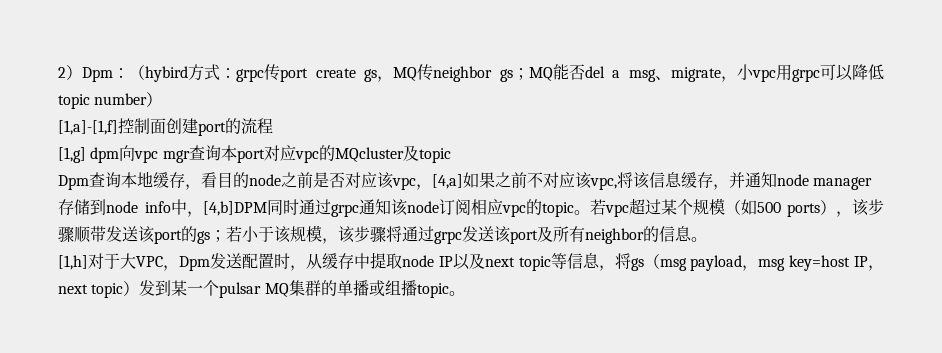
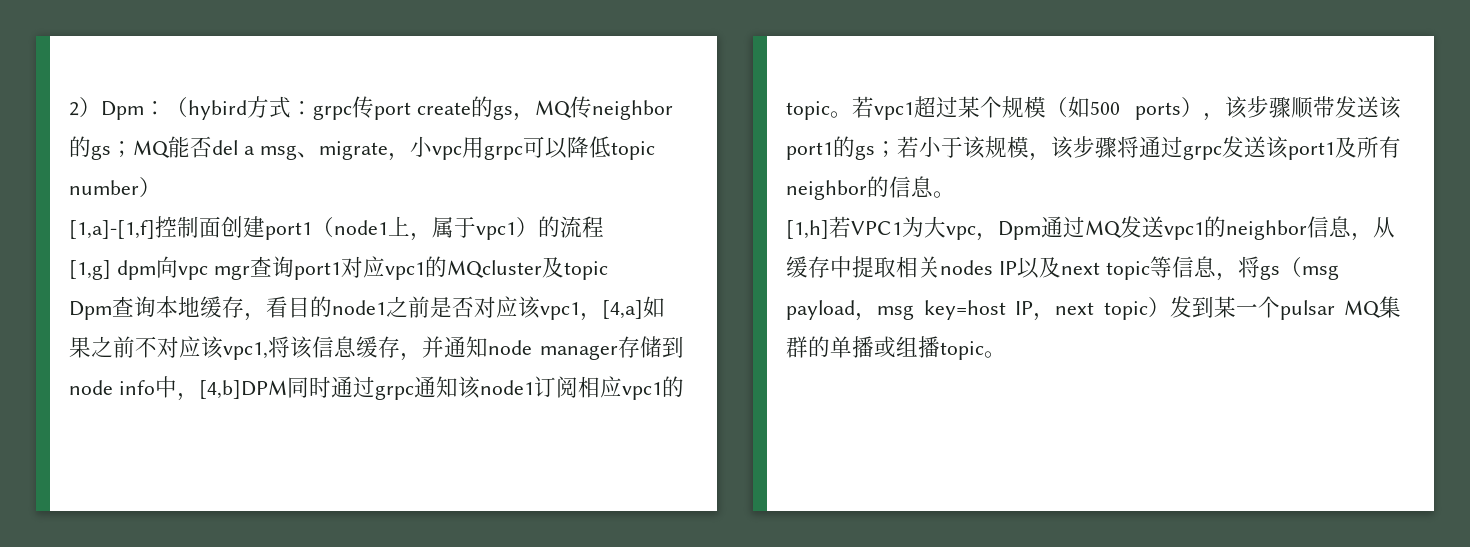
- 2）Dpm：（hybird方式：grpc传port create gs，MQ传neighbor gs；MQ能否del a msg、migrate，小vpc用grpc可以降低topic number）
+ 2）Dpm：（hybird方式：grpc传port create的gs，MQ传neighbor的gs；MQ能否del a msg、migrate，小vpc用grpc可以降低topic number）
- [1,a]-[1,f]控制面创建port的流程
+ [1,a]-[1,f]控制面创建port1（node1上，属于vpc1）的流程
- [1,g] dpm向vpc mgr查询本port对应vpc的MQcluster及topic
+ [1,g] dpm向vpc mgr查询port1对应vpc1的MQcluster及topic
- Dpm查询本地缓存，看目的node之前是否对应该vpc，[4,a]如果之前不对应该vpc,将该信息缓存，并通知node manager存储到node info中，[4,b]DPM同时通过grpc通知该node订阅相应vpc的topic。
+ Dpm查询本地缓存，看目的node1之前是否对应该vpc1，[4,a]如果之前不对应该vpc1,将该信息缓存，并通知node manager存储到node info中，[4,b]DPM同时通过grpc通知该node1订阅相应vpc1的topic。
- 若vpc超过某个规模（如500 ports），该步骤顺带发送该port的gs；若小于该规模，该步骤将通过grpc发送该port及所有neighbor的信息。
+ 若vpc1超过某个规模（如500 ports），该步骤顺带发送该port1的gs；若小于该规模，该步骤将通过grpc发送该port1及所有neighbor的信息。
- [1,h]对于大VPC，Dpm发送配置时，从缓存中提取node IP以及next topic等信息，将gs（msg payload，msg key=host IP，next topic）发到某一个pulsar MQ集群的单播或组播topic。
+ [1,h]若VPC1为大vpc，Dpm通过MQ发送vpc1的neighbor信息，从缓存中提取相关nodes IP以及next topic等信息，将gs（msg payload，msg key=host IP，next topic）发到某一个pulsar MQ集群的单播或组播topic。

